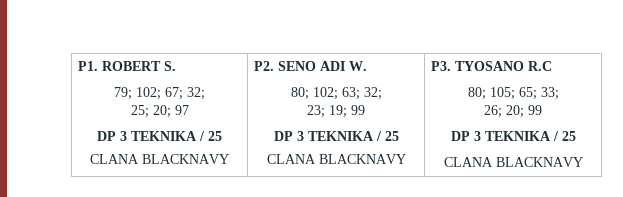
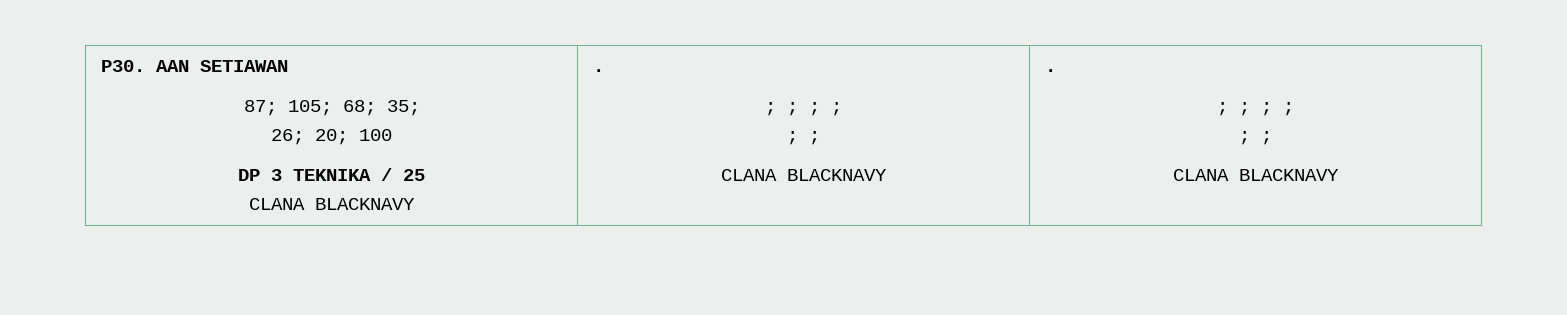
- P1. ROBERT S.
- 79; 102; 67; 32;
- 25; 20; 97
+ P30. AAN SETIAWAN
+ 87; 105; 68; 35;
+ 26; 20; 100
  DP 3 TEKNIKA / 25
- CLANA BLACKNAVY | P2. SENO ADI W.
- 80; 102; 63; 32;
- 23; 19; 99
- DP 3 TEKNIKA / 25
- CLANA BLACKNAVY | P3. TYOSANO R.C
- 80; 105; 65; 33;
- 26; 20; 99
- DP 3 TEKNIKA / 25
+ CLANA BLACKNAVY | .
+ ; ; ; ;
+ ; ;
+ CLANA BLACKNAVY | .
+ ; ; ; ;
+ ; ;

